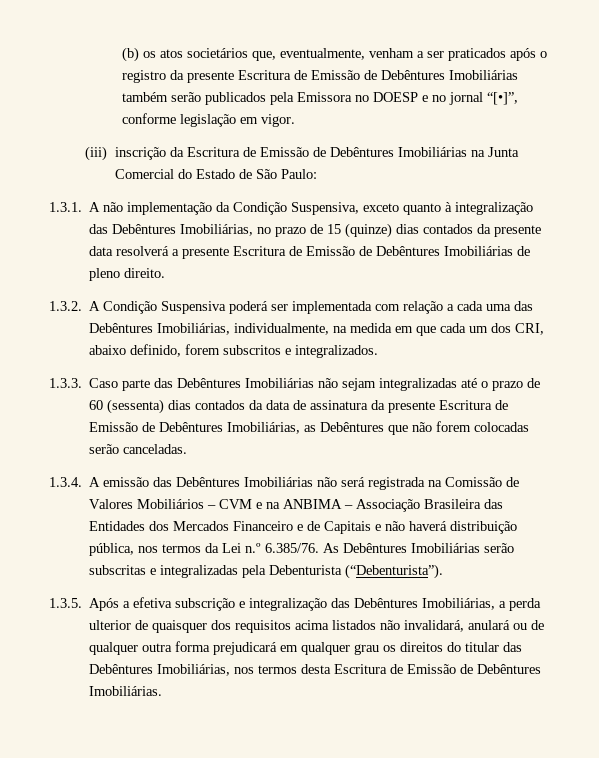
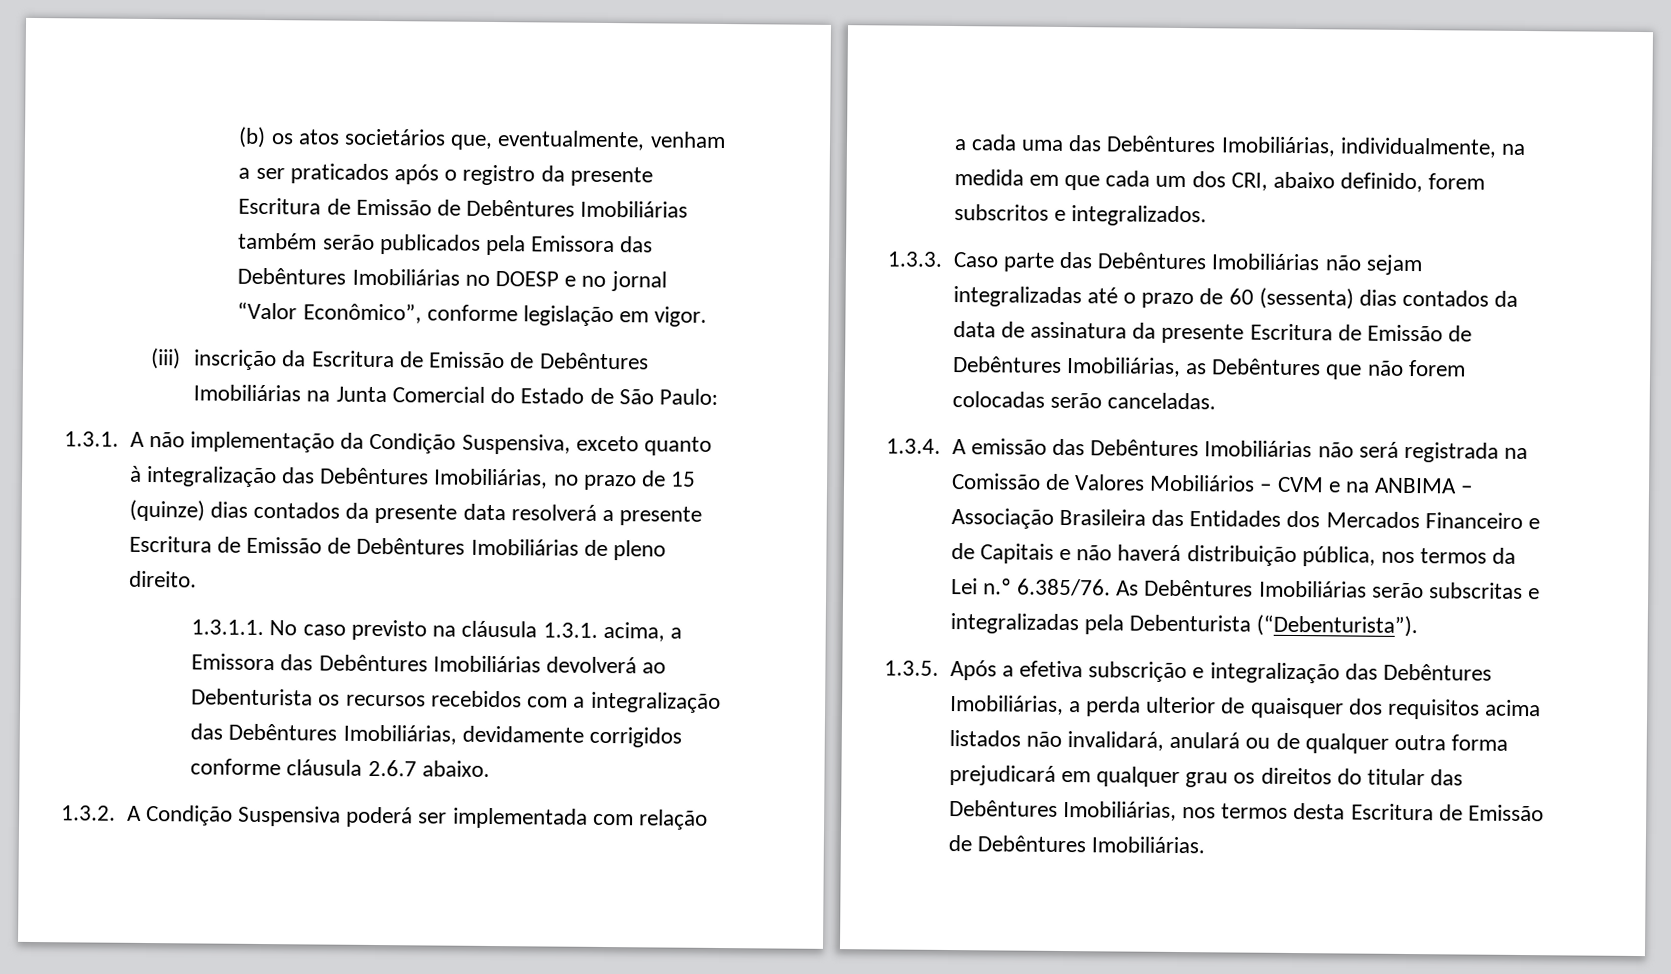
- (b) os atos societários que, eventualmente, venham a ser praticados após o registro da presente Escritura de Emissão de Debêntures Imobiliárias também serão publicados pela Emissora no DOESP e no jornal “[•]”, conforme legislação em vigor.
+ (b) os atos societários que, eventualmente, venham a ser praticados após o registro da presente Escritura de Emissão de Debêntures Imobiliárias também serão publicados pela Emissora das Debêntures Imobiliárias no DOESP e no jornal “Valor Econômico”, conforme legislação em vigor.
+ 1.3.1.1. No caso previsto na cláusula 1.3.1. acima, a Emissora das Debêntures Imobiliárias devolverá ao Debenturista os recursos recebidos com a integralização das Debêntures Imobiliárias, devidamente corrigidos conforme cláusula 2.6.7 abaixo.

